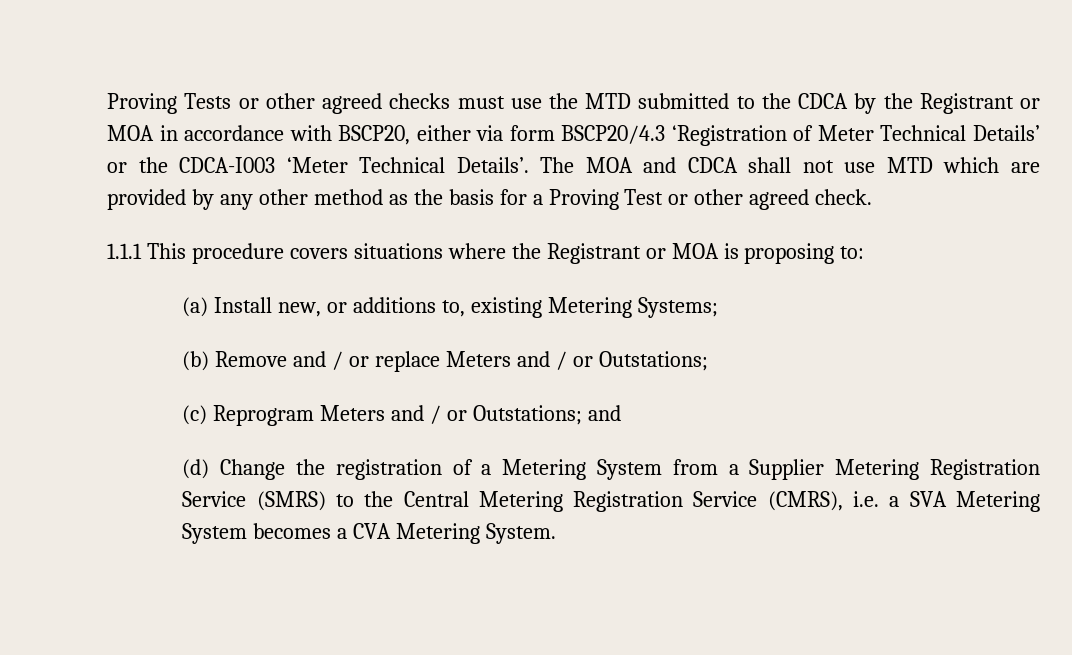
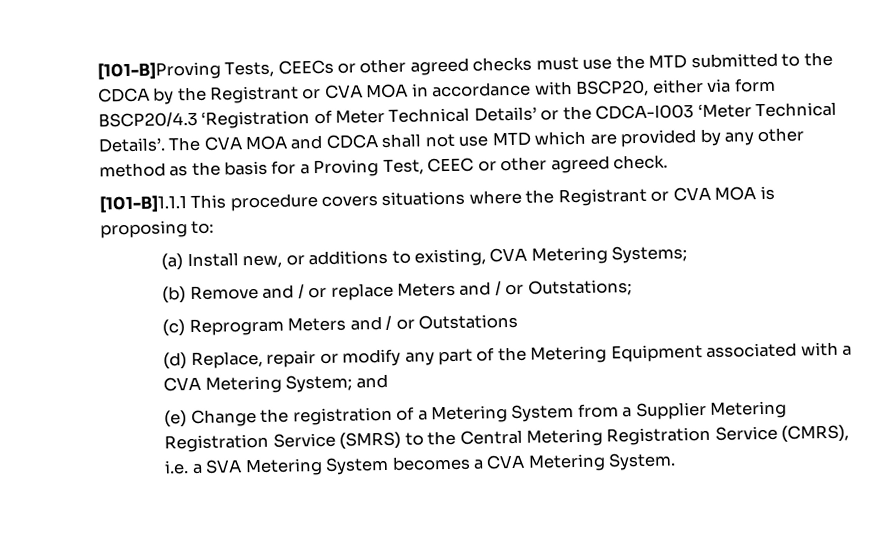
- Proving Tests or other agreed checks must use the MTD submitted to the CDCA by the Registrant or MOA in accordance with BSCP20, either via form BSCP20/4.3 ‘Registration of Meter Technical Details’ or the CDCA-I003 ‘Meter Technical Details’.
+ [101-B]Proving Tests, CEECs or other agreed checks must use the MTD submitted to the CDCA by the Registrant or CVA MOA in accordance with BSCP20, either via form BSCP20/4.3 ‘Registration of Meter Technical Details’ or the CDCA-I003 ‘Meter Technical Details’.
- The MOA and CDCA shall not use MTD which are provided by any other method as the basis for a Proving Test or other agreed check.
+ The CVA MOA and CDCA shall not use MTD which are provided by any other method as the basis for a Proving Test, CEEC or other agreed check.
- 1.1.1 This procedure covers situations where the Registrant or MOA is proposing to:
+ [101-B]1.1.1 This procedure covers situations where the Registrant or CVA MOA is proposing to:
- (a) Install new, or additions to, existing Metering Systems;
+ (a) Install new, or additions to existing, CVA Metering Systems;
- (c) Reprogram Meters and / or Outstations; and
+ (c) Reprogram Meters and / or Outstations
+ (d) Replace, repair or modify any part of the Metering Equipment associated with a CVA Metering System; and
- (d) Change the registration of a Metering System from a Supplier Metering Registration Service (SMRS) to the Central Metering Registration Service (CMRS), i.e. a SVA Metering System becomes a CVA Metering System.
+ (e) Change the registration of a Metering System from a Supplier Metering Registration Service (SMRS) to the Central Metering Registration Service (CMRS), i.e. a SVA Metering System becomes a CVA Metering System.

